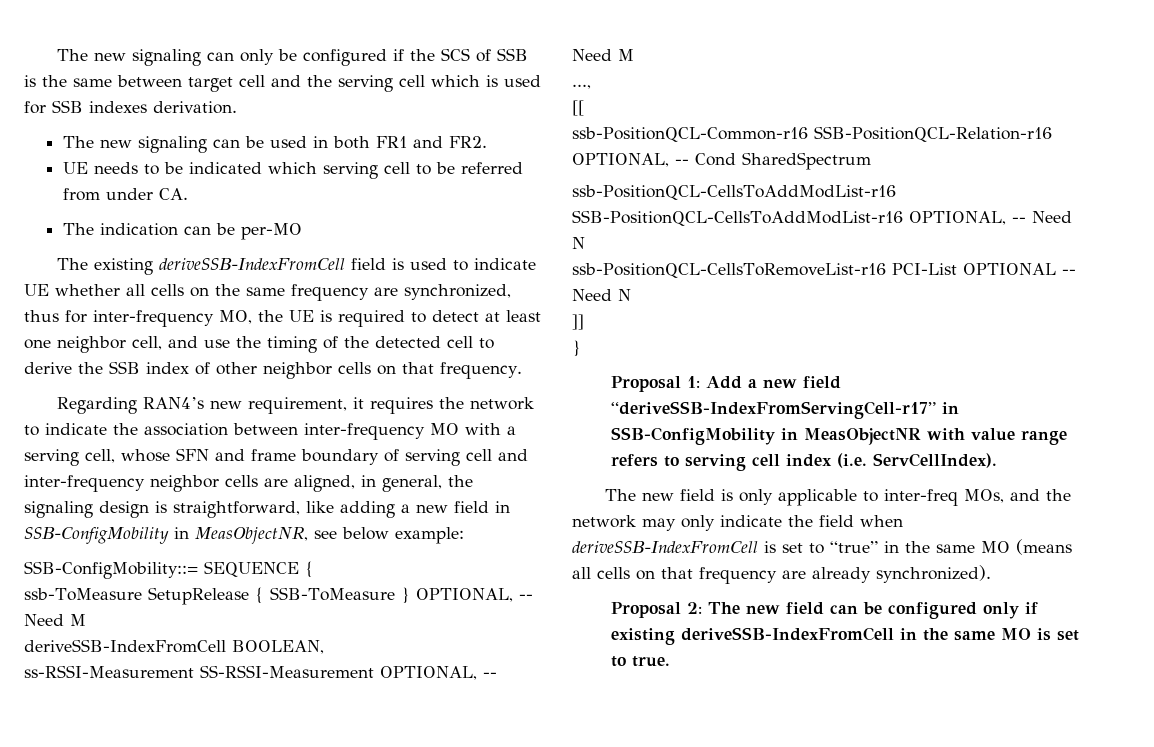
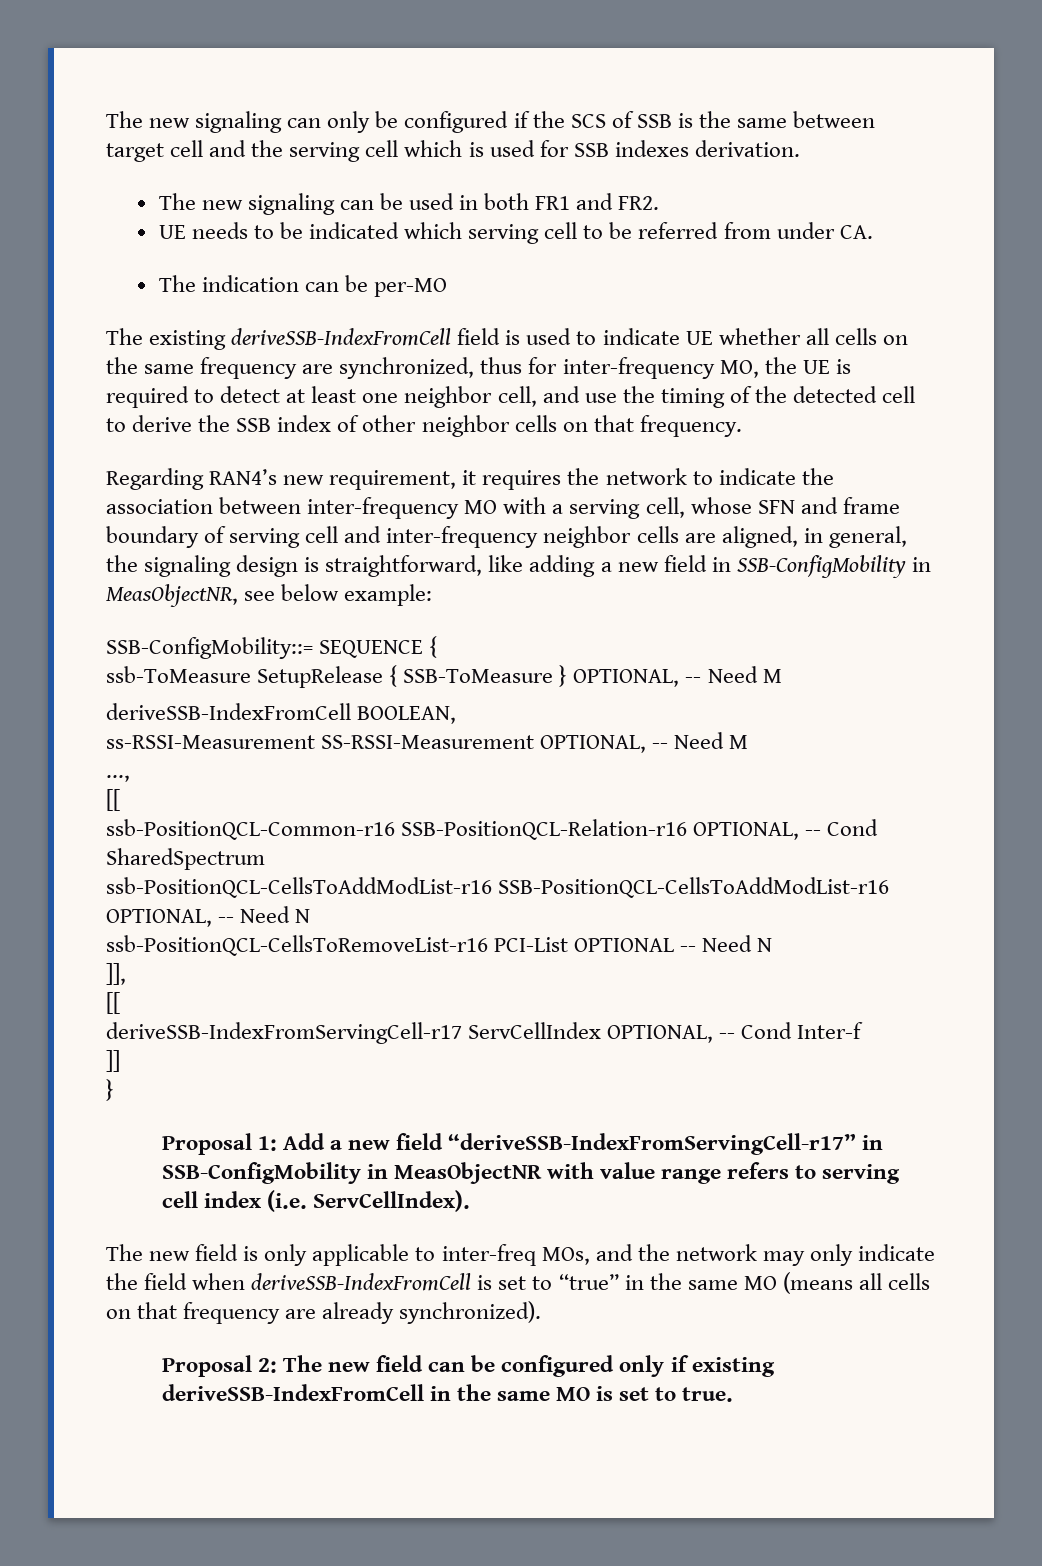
+ ]],
+ [[
+ deriveSSB-IndexFromServingCell-r17 ServCellIndex OPTIONAL, -- Cond Inter-f

